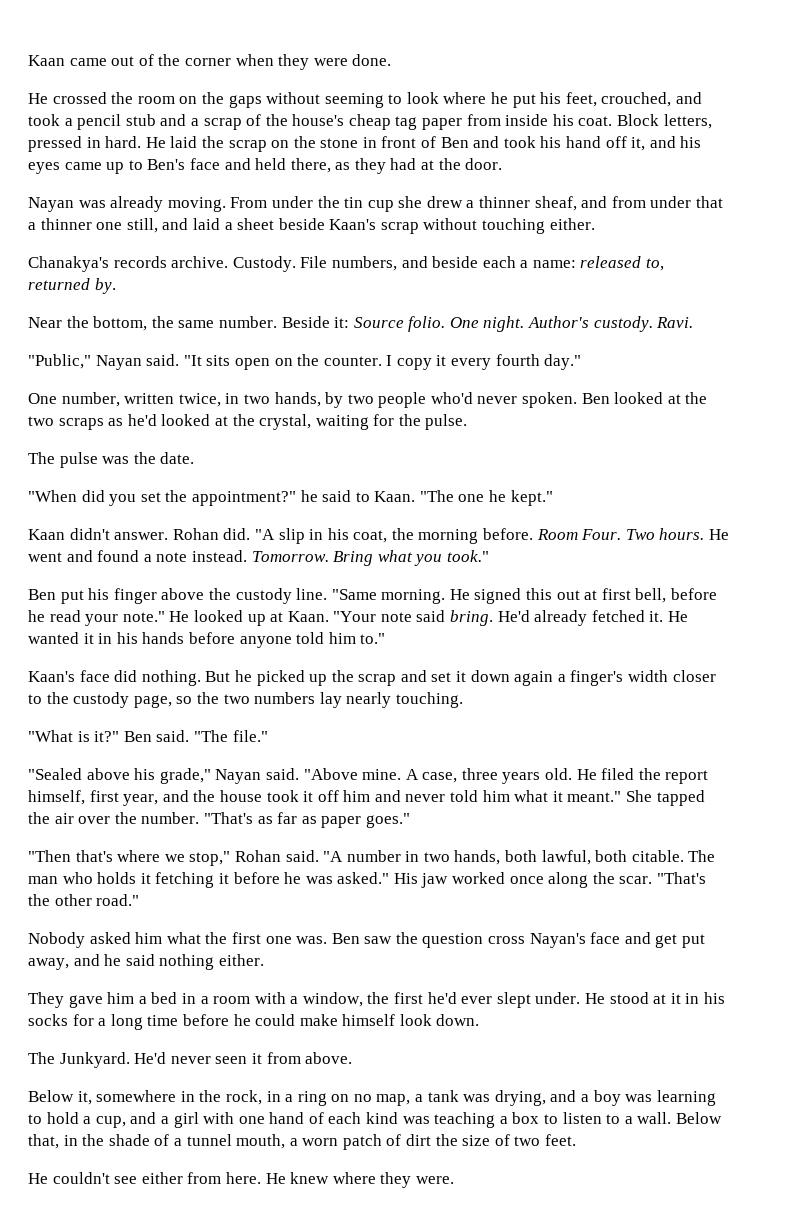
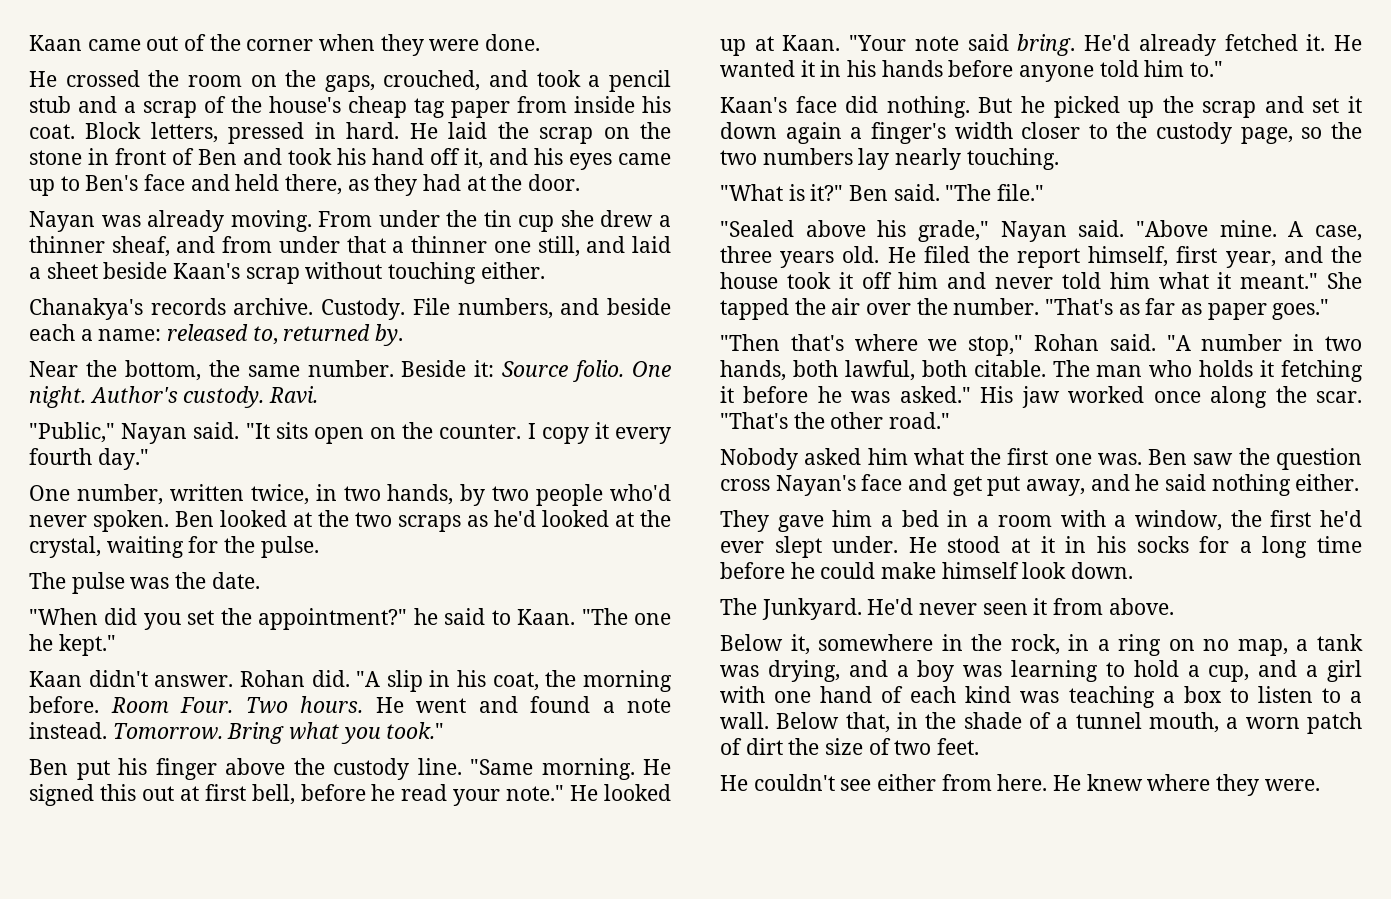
- He crossed the room on the gaps without seeming to look where he put his feet, crouched, and took a pencil stub and a scrap of the house's cheap tag paper from inside his coat.
+ He crossed the room on the gaps, crouched, and took a pencil stub and a scrap of the house's cheap tag paper from inside his coat.

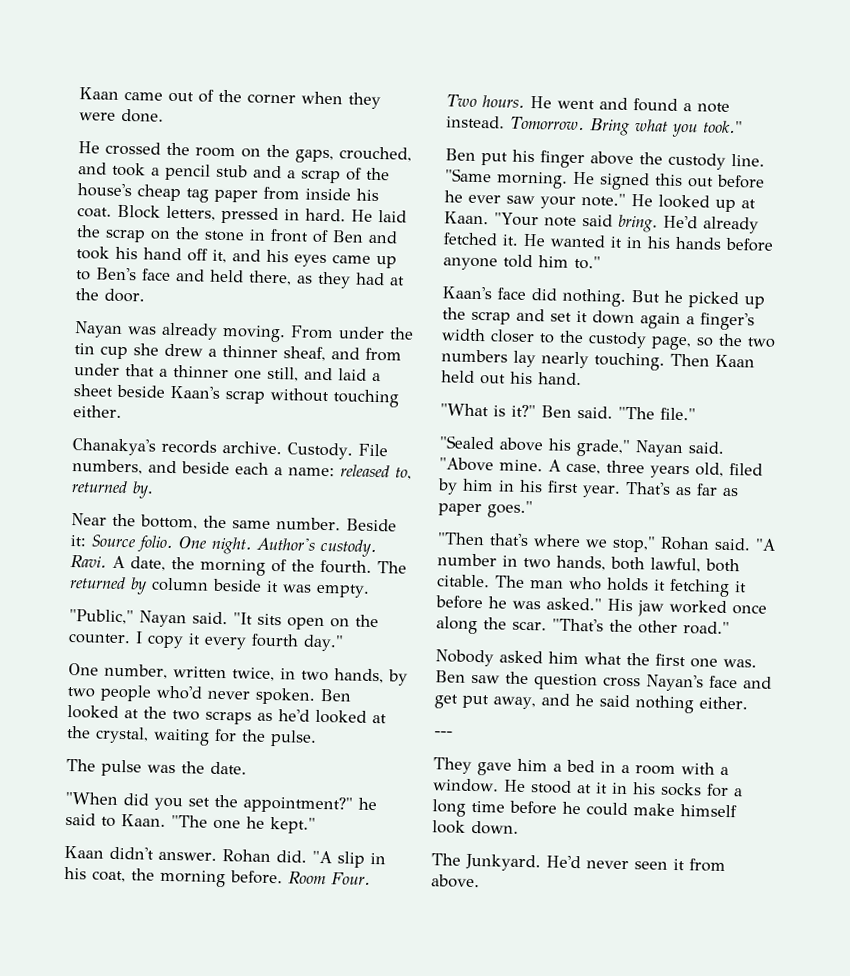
+ A date, the morning of the fourth. The returned by column beside it was empty.
- He signed this out at first bell, before he read your note."
+ He signed this out before he ever saw your note."
+ Then Kaan held out his hand.
- A case, three years old. He filed the report himself, first year, and the house took it off him and never told him what it meant." She tapped the air over the number. "That's as far as paper goes."
+ A case, three years old, filed by him in his first year. That's as far as paper goes."
+ ---
- They gave him a bed in a room with a window, the first he'd ever slept under.
+ They gave him a bed in a room with a window.
- Below it, somewhere in the rock, in a ring on no map, a tank was drying, and a boy was learning to hold a cup, and a girl with one hand of each kind was teaching a box to listen to a wall. Below that, in the shade of a tunnel mouth, a worn patch of dirt the size of two feet.
- He couldn't see either from here. He knew where they were.

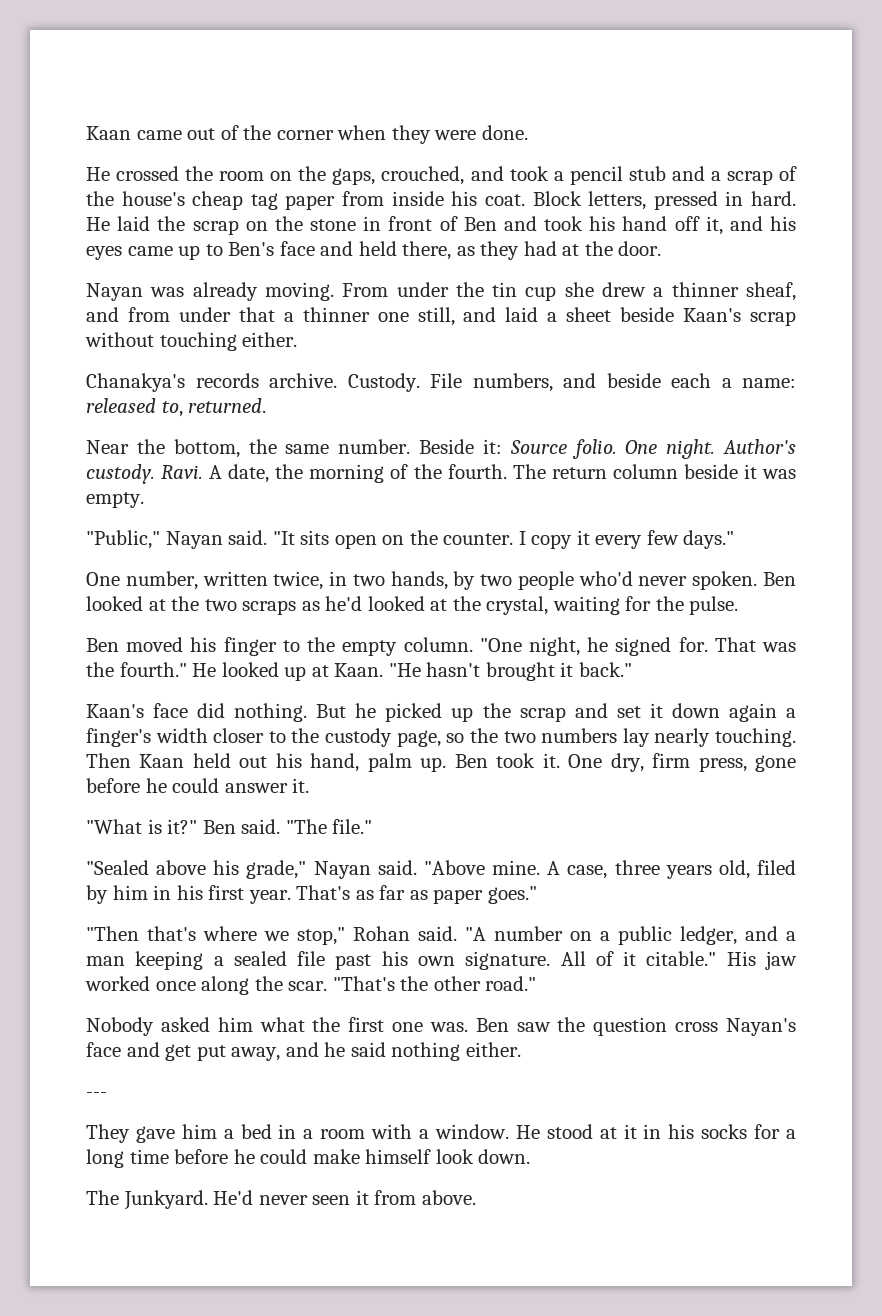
- File numbers, and beside each a name: released to, returned by.
+ File numbers, and beside each a name: released to, returned.
- The returned by column beside it was empty.
+ The return column beside it was empty.
- I copy it every fourth day."
+ I copy it every few days."
- The pulse was the date.
- "When did you set the appointment?" he said to Kaan. "The one he kept."
- Kaan didn't answer. Rohan did. "A slip in his coat, the morning before. Room Four. Two hours. He went and found a note instead. Tomorrow. Bring what you took."
- Ben put his finger above the custody line. "Same morning. He signed this out before he ever saw your note."
+ Ben moved his finger to the empty column. "One night, he signed for. That was the fourth."
- "Your note said bring. He'd already fetched it. He wanted it in his hands before anyone told him to."
+ "He hasn't brought it back."
- Then Kaan held out his hand.
+ Then Kaan held out his hand, palm up. Ben took it. One dry, firm press, gone before he could answer it.
- "A number in two hands, both lawful, both citable. The man who holds it fetching it before he was asked."
+ "A number on a public ledger, and a man keeping a sealed file past his own signature. All of it citable."

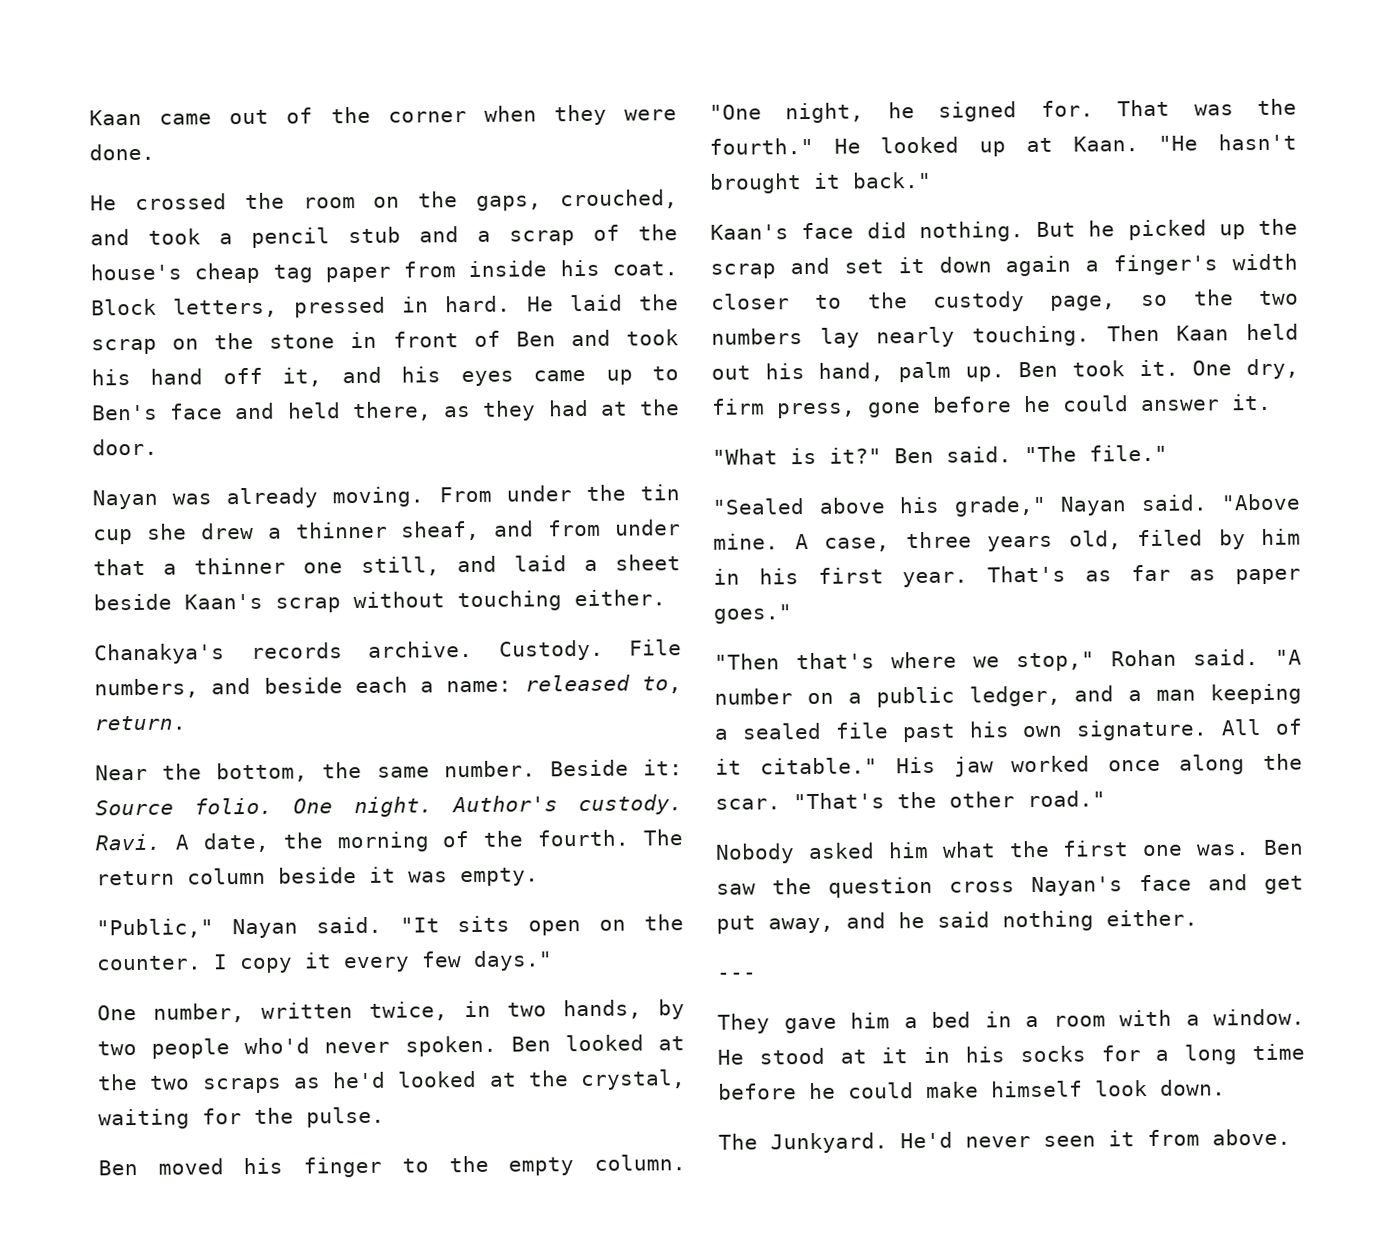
- File numbers, and beside each a name: released to, returned.
+ File numbers, and beside each a name: released to, return.

